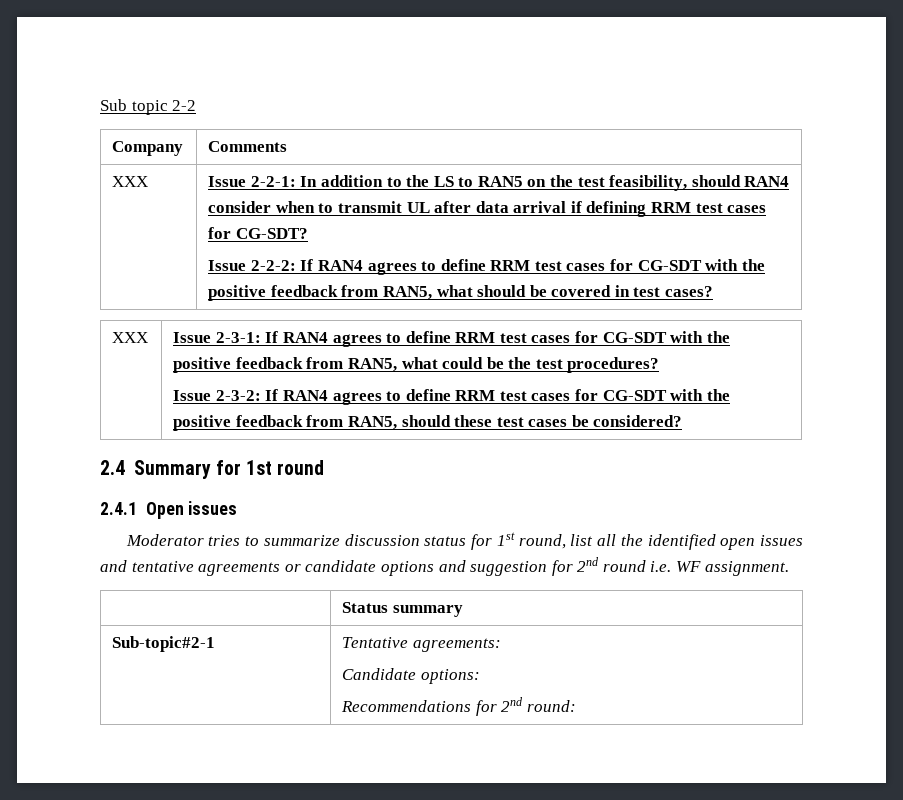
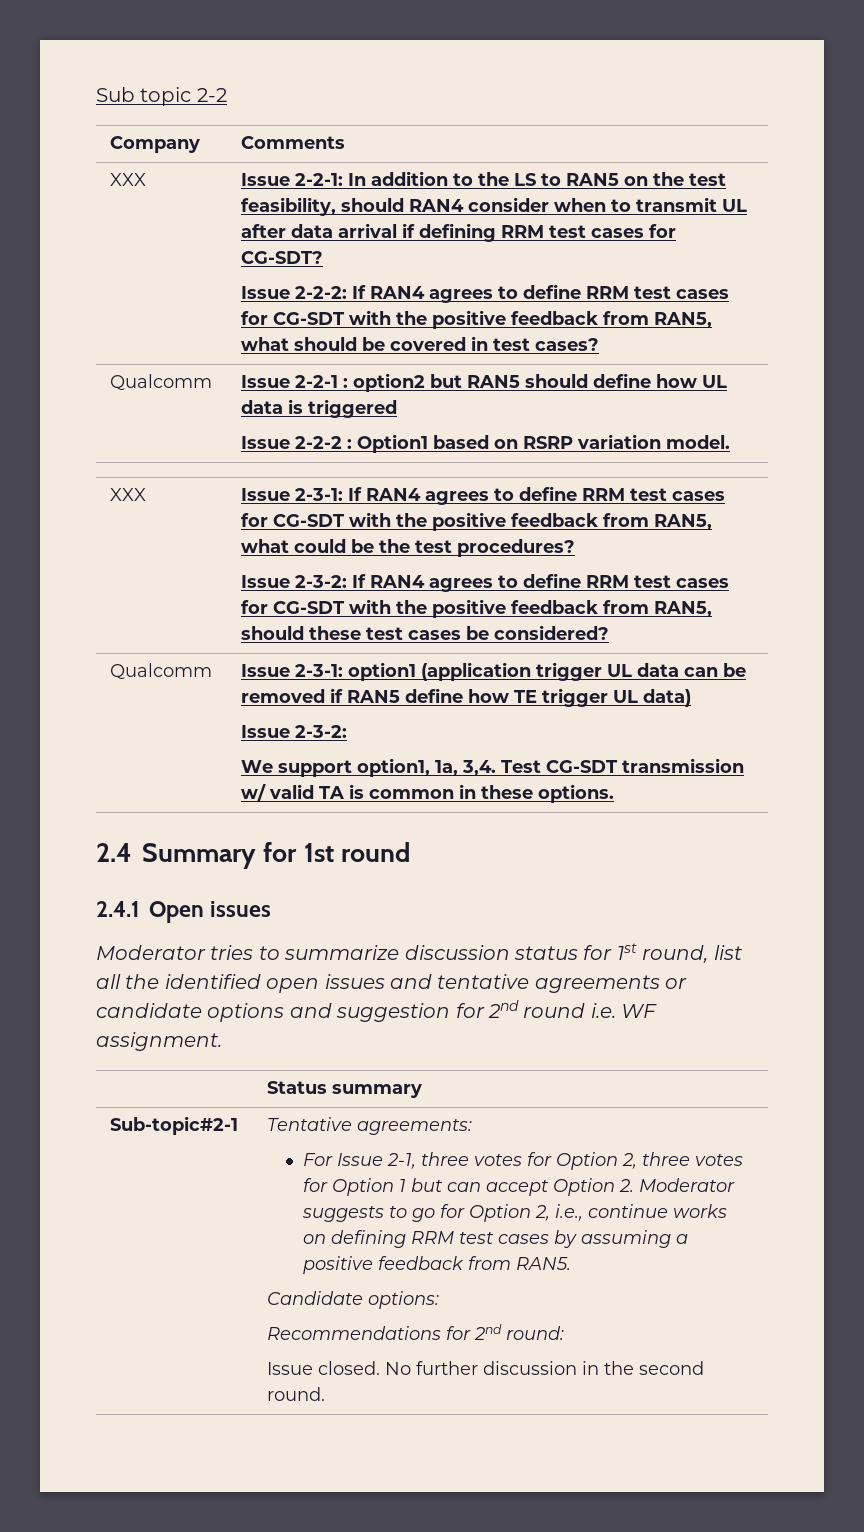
+ Qualcomm | Issue 2-2-1 : option2 but RAN5 should define how UL data is triggered
+ Issue 2-2-2 : Option1 based on RSRP variation model.
+ Qualcomm | Issue 2-3-1: option1 (application trigger UL data can be removed if RAN5 define how TE trigger UL data)
+ Issue 2-3-2:
+ We support option1, 1a, 3,4. Test CG-SDT transmission w/ valid TA is common in these options.
+ For Issue 2-1, three votes for Option 2, three votes for Option 1 but can accept Option 2. Moderator suggests to go for Option 2, i.e., continue works on defining RRM test cases by assuming a positive feedback from RAN5.
+ Issue closed. No further discussion in the second round.

